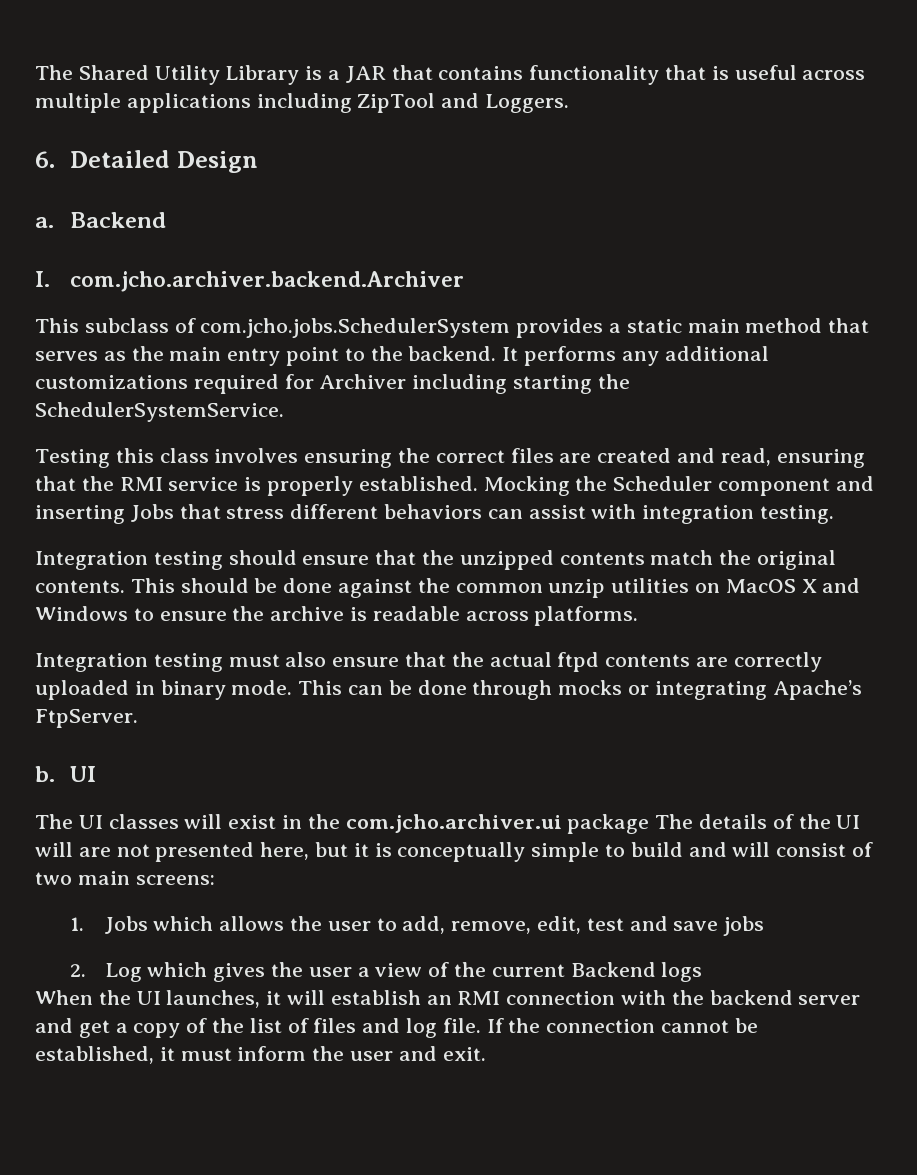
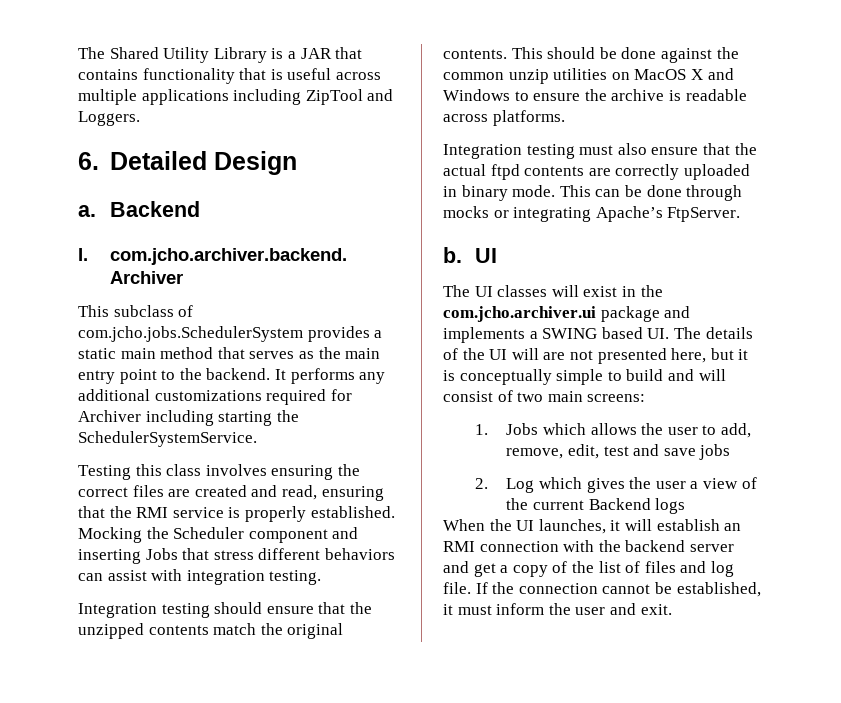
- The UI classes will exist in the com.jcho.archiver.ui package The details of the UI will are not presented here, but it is conceptually simple to build and will consist of two main screens:
+ The UI classes will exist in the com.jcho.archiver.ui package and implements a SWING based UI. The details of the UI will are not presented here, but it is conceptually simple to build and will consist of two main screens:

